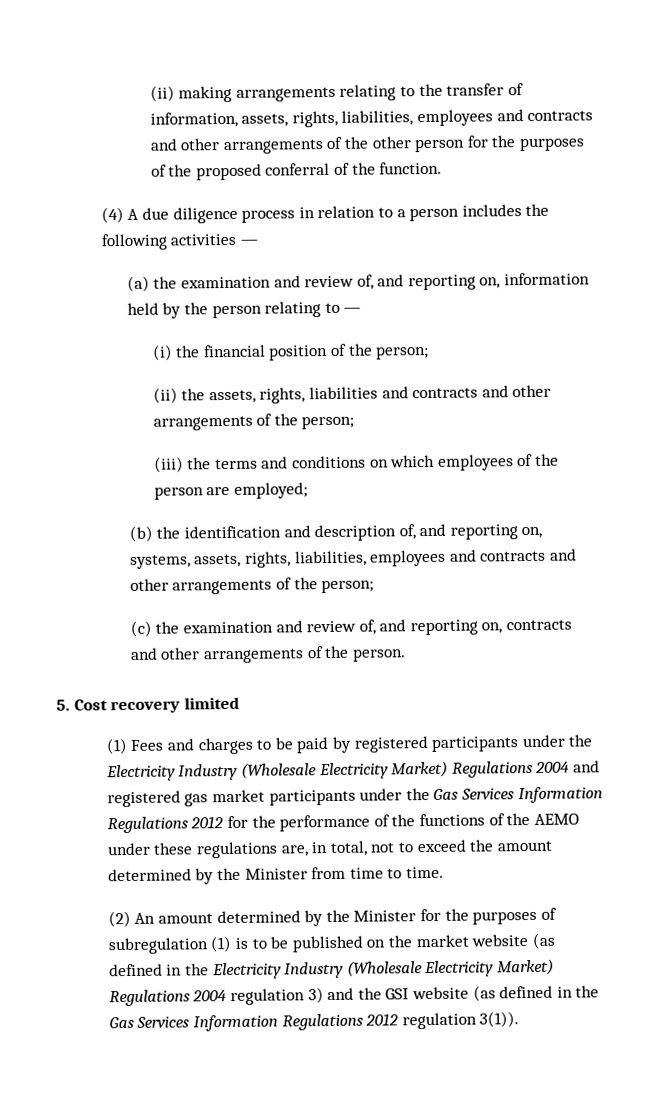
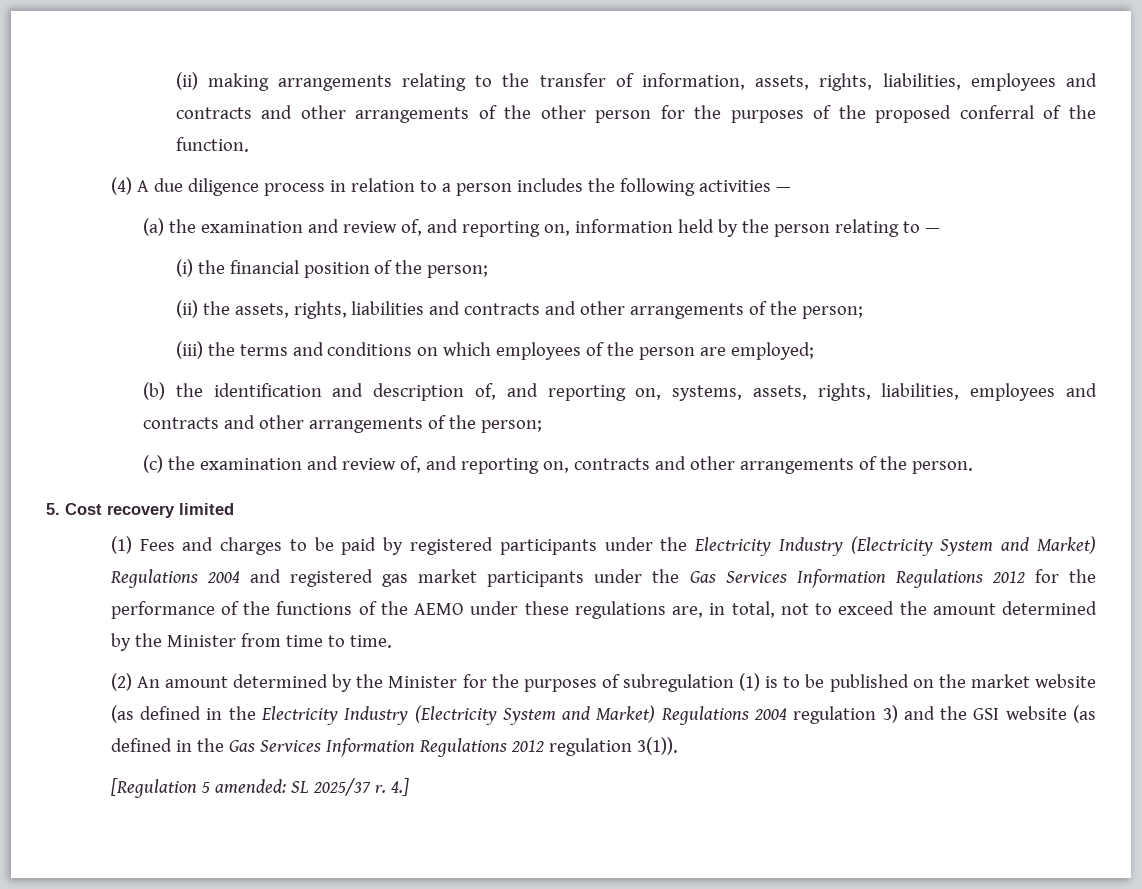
- (1) Fees and charges to be paid by registered participants under the Electricity Industry (Wholesale Electricity Market) Regulations 2004 and registered gas market participants under the Gas Services Information Regulations 2012 for the performance of the functions of the AEMO under these regulations are, in total, not to exceed the amount determined by the Minister from time to time.
+ (1) Fees and charges to be paid by registered participants under the Electricity Industry (Electricity System and Market) Regulations 2004 and registered gas market participants under the Gas Services Information Regulations 2012 for the performance of the functions of the AEMO under these regulations are, in total, not to exceed the amount determined by the Minister from time to time.
- (2) An amount determined by the Minister for the purposes of subregulation (1) is to be published on the market website (as defined in the Electricity Industry (Wholesale Electricity Market) Regulations 2004 regulation 3) and the GSI website (as defined in the Gas Services Information Regulations 2012 regulation 3(1)).
+ (2) An amount determined by the Minister for the purposes of subregulation (1) is to be published on the market website (as defined in the Electricity Industry (Electricity System and Market) Regulations 2004 regulation 3) and the GSI website (as defined in the Gas Services Information Regulations 2012 regulation 3(1)).
+ [Regulation 5 amended: SL 2025/37 r. 4.]

